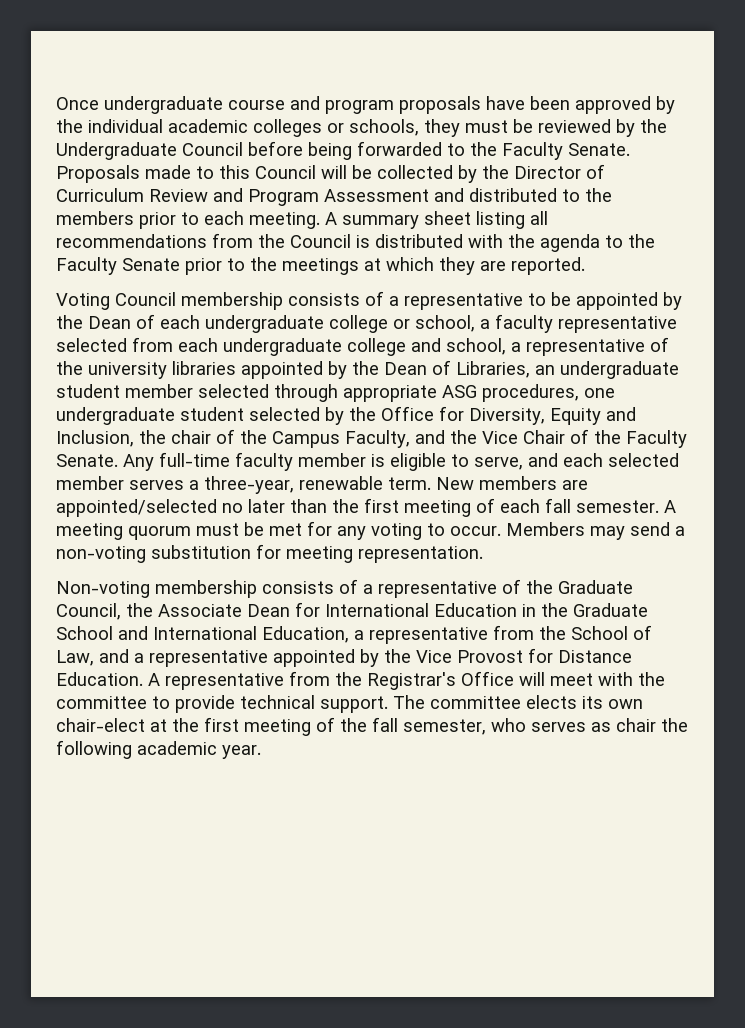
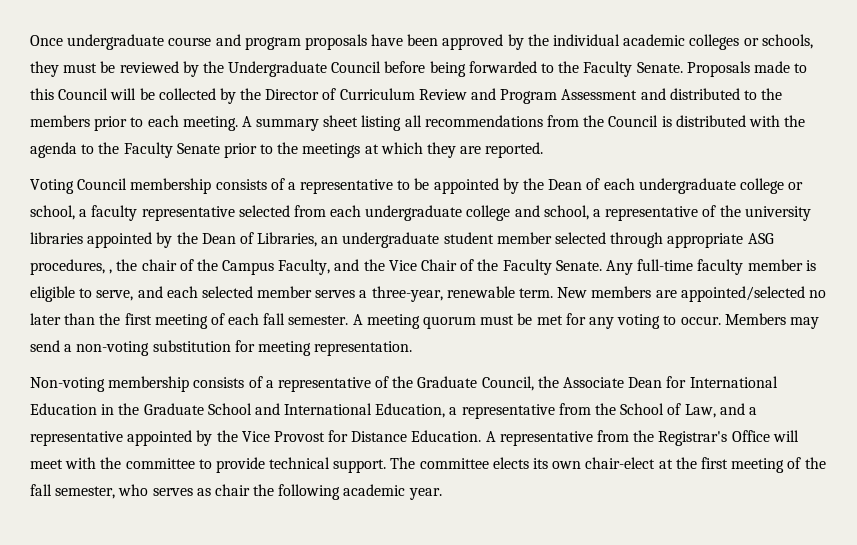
- Voting Council membership consists of a representative to be appointed by the Dean of each undergraduate college or school, a faculty representative selected from each undergraduate college and school, a representative of the university libraries appointed by the Dean of Libraries, an undergraduate student member selected through appropriate ASG procedures, one undergraduate student selected by the Office for Diversity, Equity and Inclusion, the chair of the Campus Faculty, and the Vice Chair of the Faculty Senate.
+ Voting Council membership consists of a representative to be appointed by the Dean of each undergraduate college or school, a faculty representative selected from each undergraduate college and school, a representative of the university libraries appointed by the Dean of Libraries, an undergraduate student member selected through appropriate ASG procedures, , the chair of the Campus Faculty, and the Vice Chair of the Faculty Senate.

